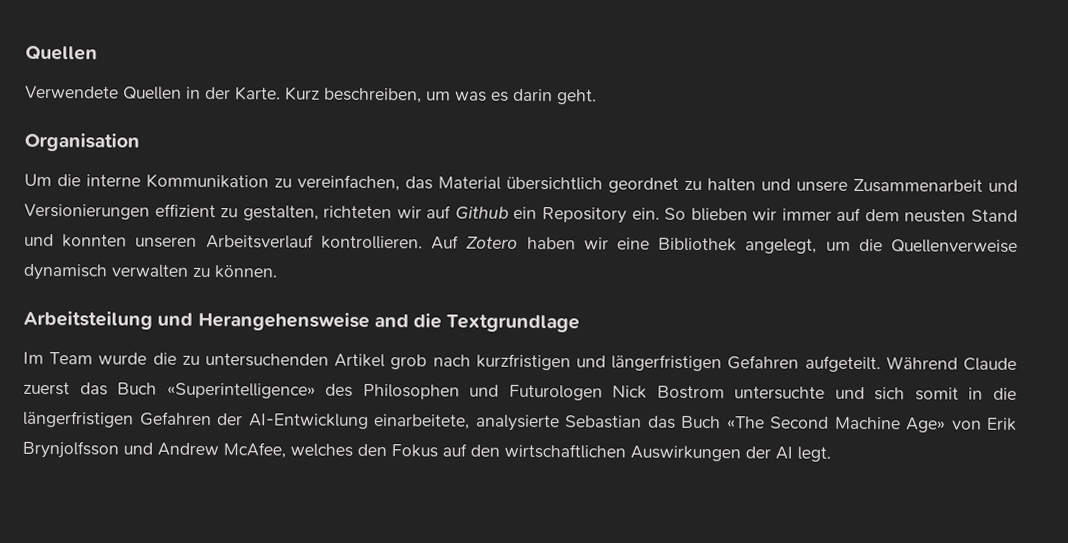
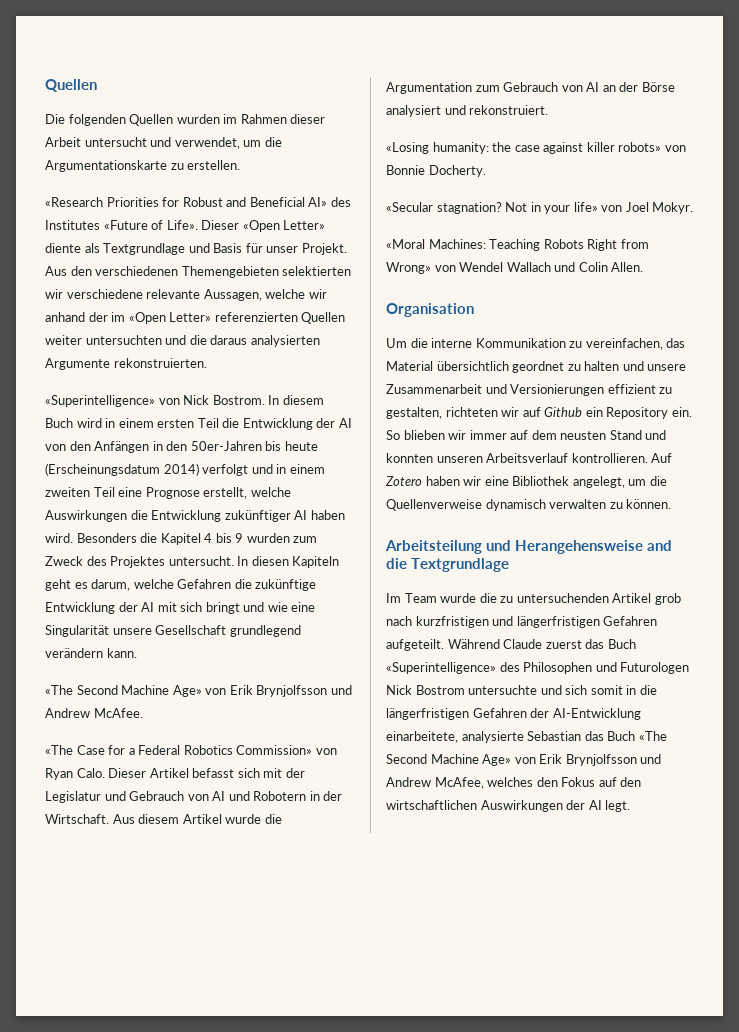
- Verwendete Quellen in der Karte. Kurz beschreiben, um was es darin geht.
+ Die folgenden Quellen wurden im Rahmen dieser Arbeit untersucht und verwendet, um die Argumentationskarte zu erstellen.
+ «Research Priorities for Robust and Beneficial AI» des Institutes «Future of Life». Dieser «Open Letter» diente als Textgrundlage und Basis für unser Projekt. Aus den verschiedenen Themengebieten selektierten wir verschiedene relevante Aussagen, welche wir anhand der im «Open Letter» referenzierten Quellen weiter untersuchten und die daraus analysierten Argumente rekonstruierten.
+ «Superintelligence» von Nick Bostrom. In diesem Buch wird in einem ersten Teil die Entwicklung der AI von den Anfängen in den 50er-Jahren bis heute (Erscheinungsdatum 2014) verfolgt und in einem zweiten Teil eine Prognose erstellt, welche Auswirkungen die Entwicklung zukünftiger AI haben wird. Besonders die Kapitel 4 bis 9 wurden zum Zweck des Projektes untersucht. In diesen Kapiteln geht es darum, welche Gefahren die zukünftige Entwicklung der AI mit sich bringt und wie eine Singularität unsere Gesellschaft grundlegend verändern kann.
+ «The Second Machine Age» von Erik Brynjolfsson und Andrew McAfee.
+ «The Case for a Federal Robotics Commission» von Ryan Calo. Dieser Artikel befasst sich mit der Legislatur und Gebrauch von AI und Robotern in der Wirtschaft. Aus diesem Artikel wurde die Argumentation zum Gebrauch von AI an der Börse analysiert und rekonstruiert.
+ «Losing humanity: the case against killer robots» von Bonnie Docherty.
+ «Secular stagnation? Not in your life» von Joel Mokyr.
+ «Moral Machines: Teaching Robots Right from Wrong» von Wendel Wallach und Colin Allen.

